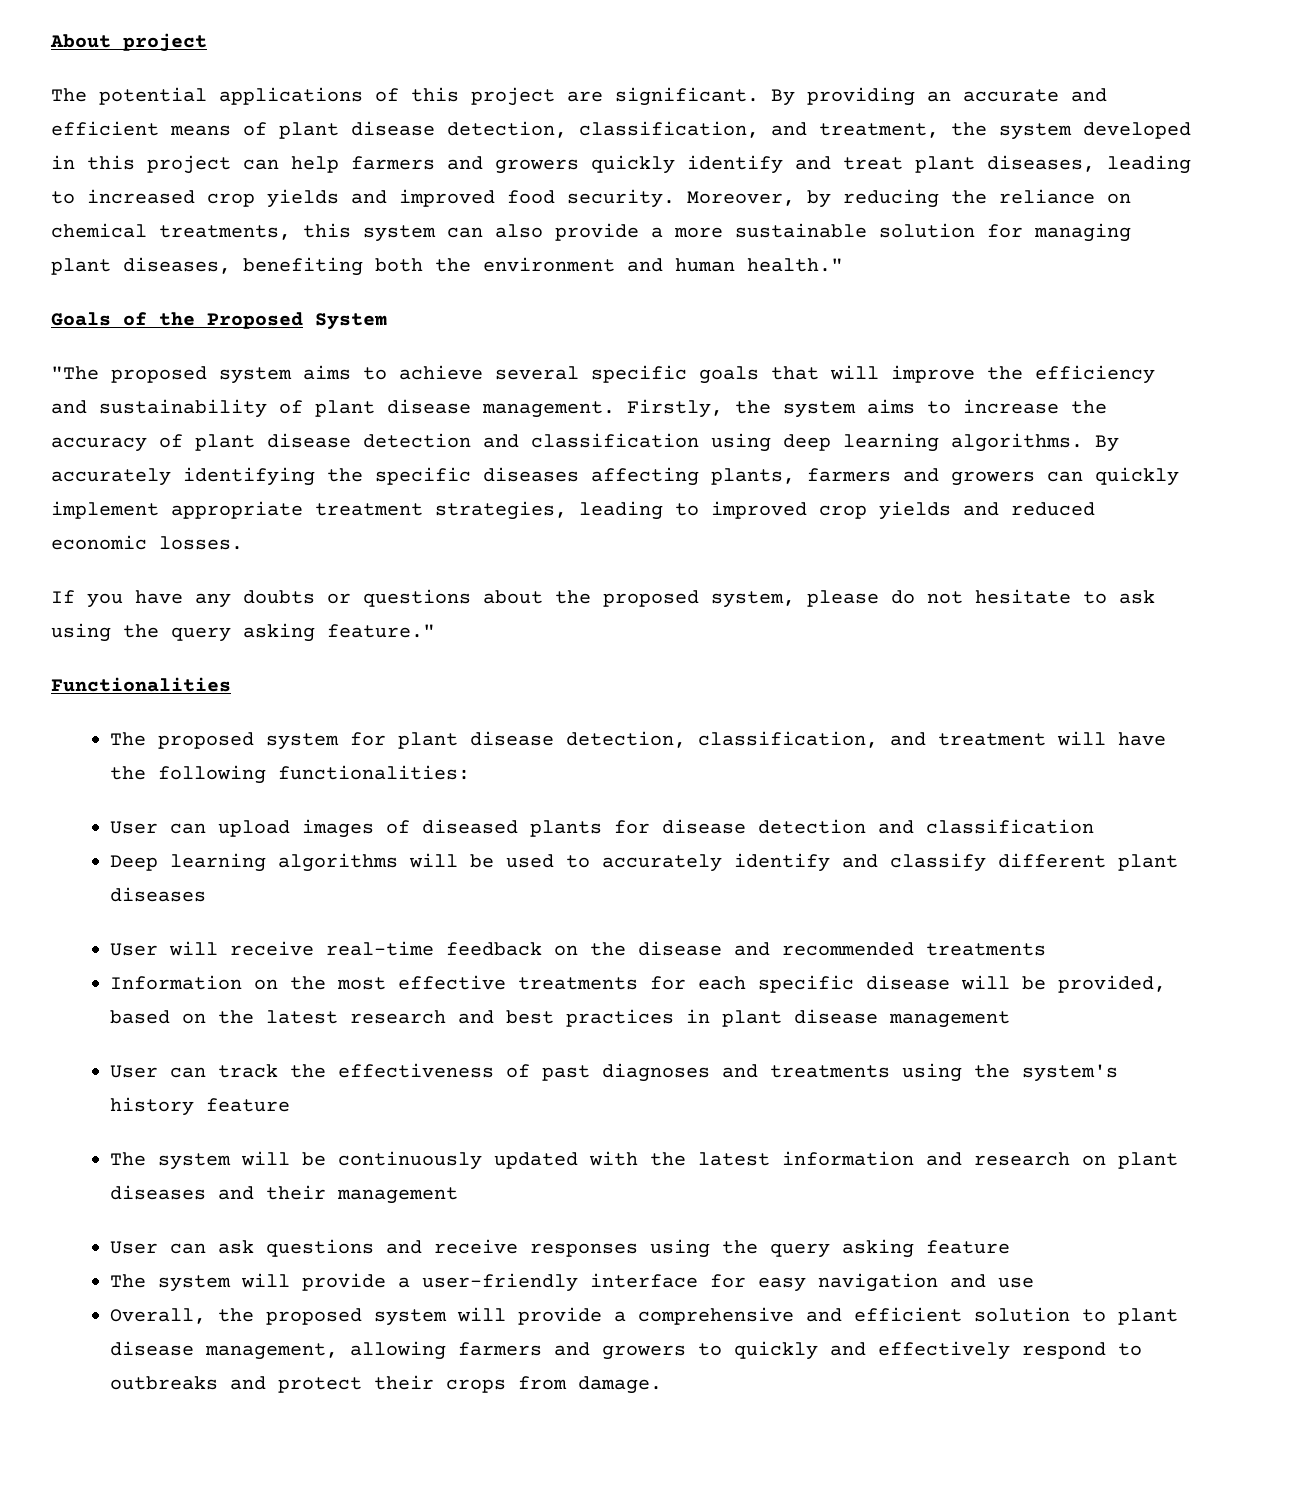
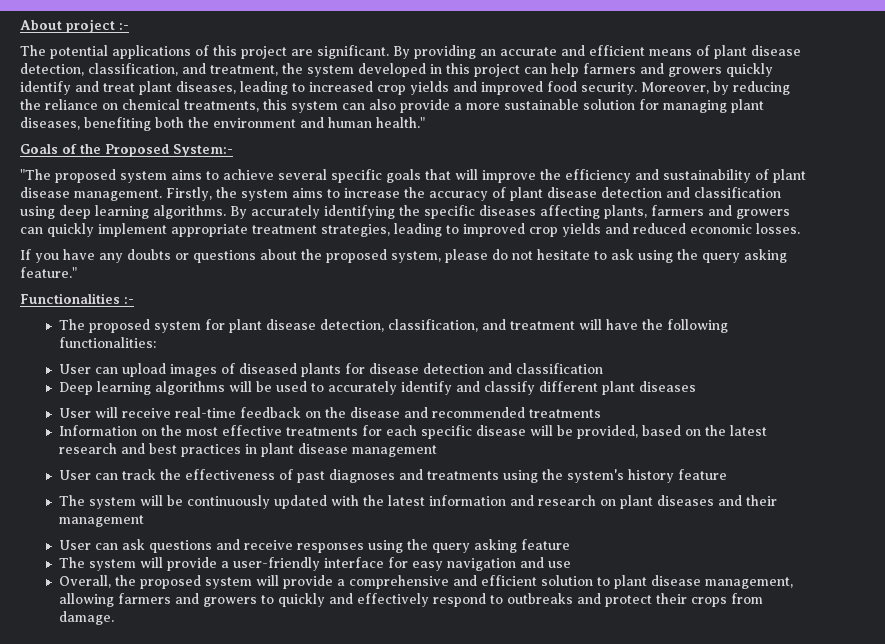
- About project
+ About project :-
- Goals of the Proposed System
+ Goals of the Proposed System:-
- Functionalities
+ Functionalities :-

